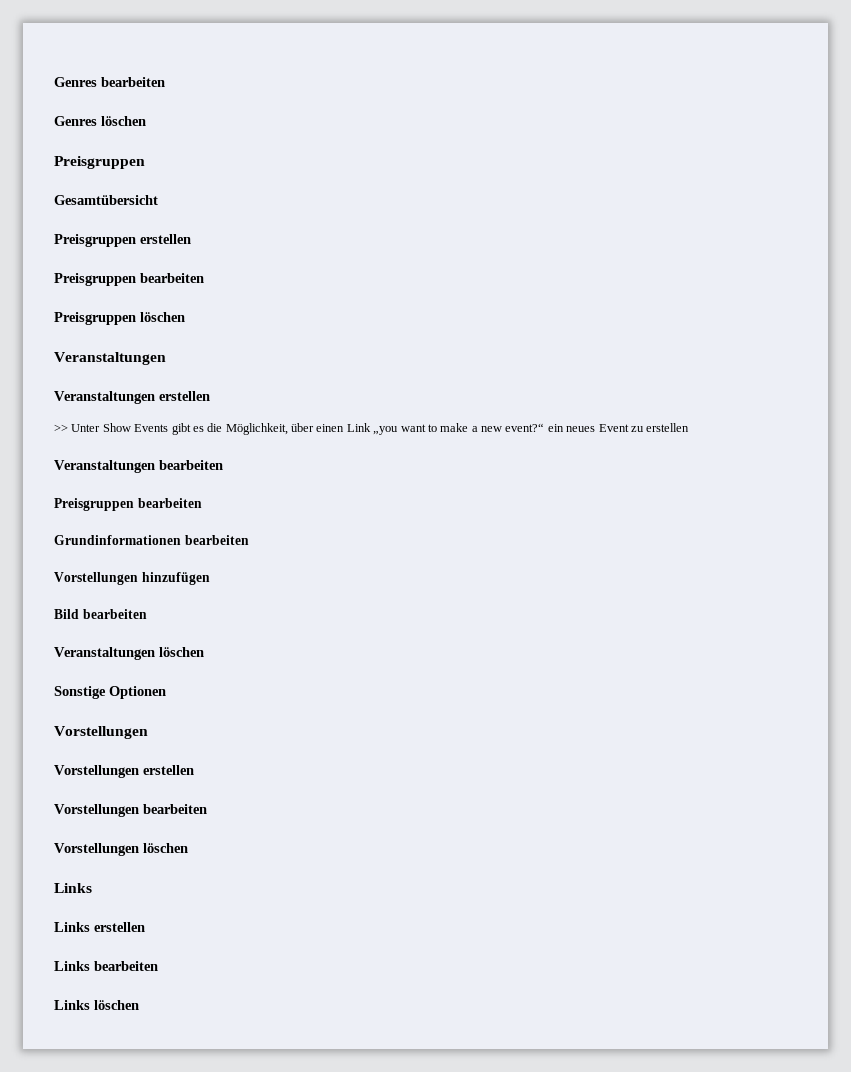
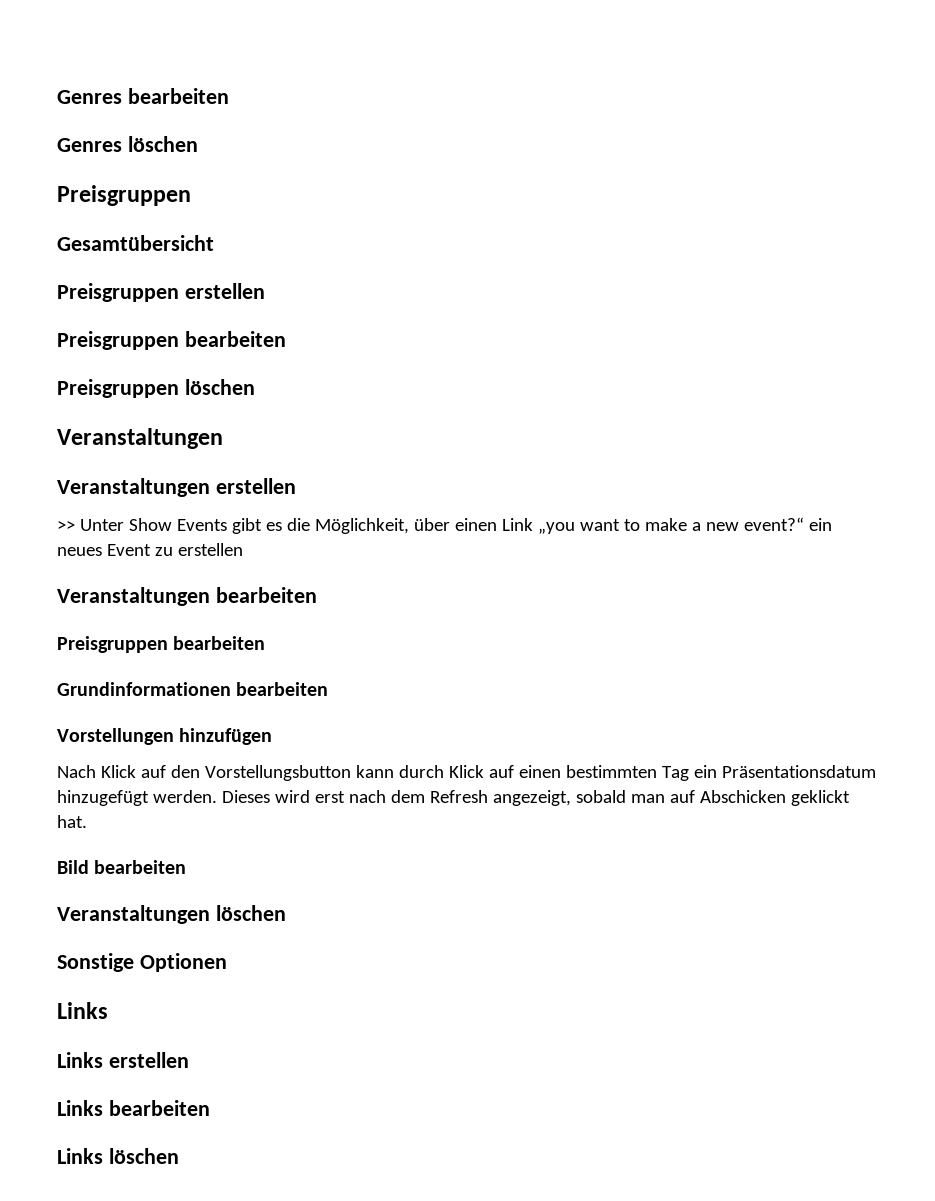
+ Nach Klick auf den Vorstellungsbutton kann durch Klick auf einen bestimmten Tag ein Präsentationsdatum hinzugefügt werden. Dieses wird erst nach dem Refresh angezeigt, sobald man auf Abschicken geklickt hat.
  Sonstige Optionen
- Vorstellungen
- Vorstellungen erstellen
- Vorstellungen bearbeiten
- Vorstellungen löschen

